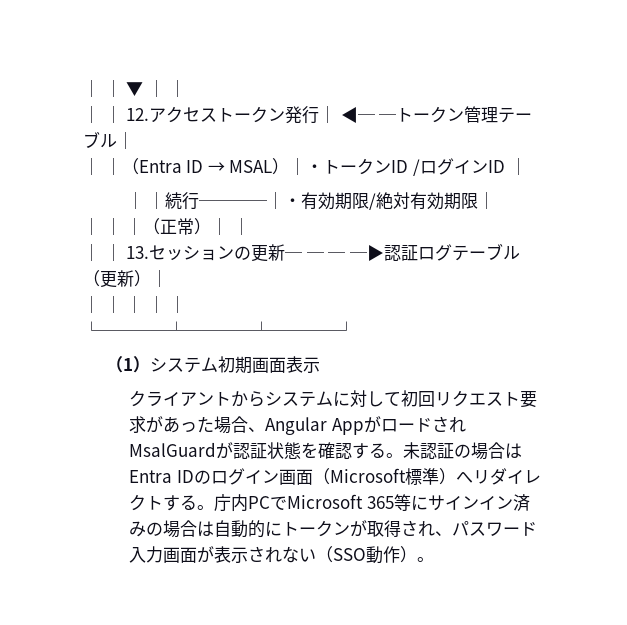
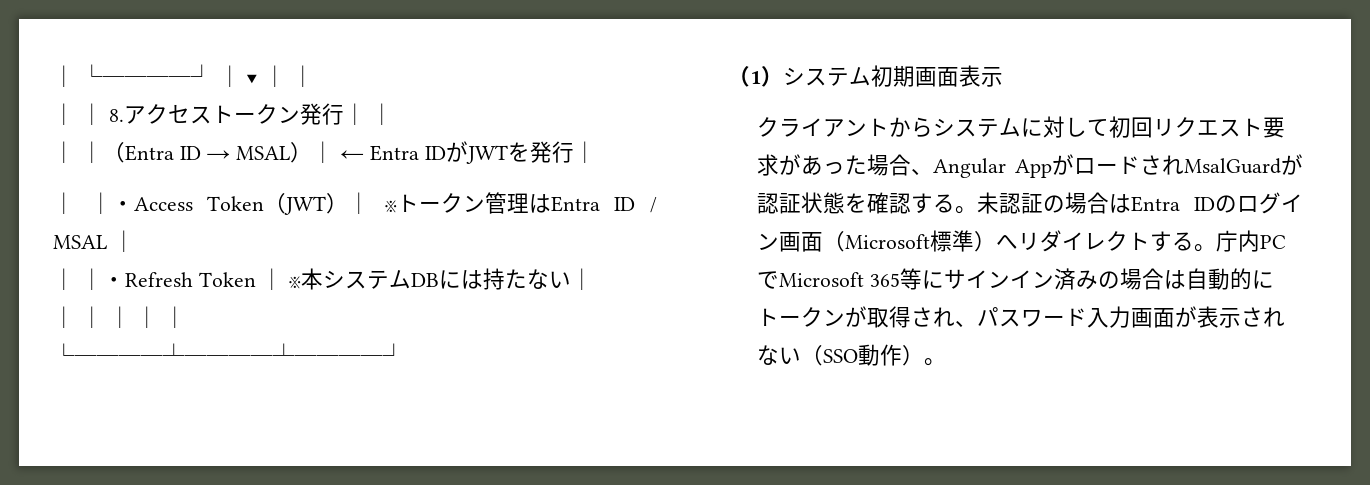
- │ │ ▼ │ │
+ │ └────┘ │ ▼ │ │
- │ │ 12.アクセストークン発行│ ◀─ ─トークン管理テーブル│
+ │ │ 8.アクセストークン発行│ │
- │ │（Entra ID → MSAL）│・トークンID /ログインID │
- │ │続行────│・有効期限/絶対有効期限│
- │ │ │（正常）│ │
- │ │ 13.セッションの更新─ ─ ─ ─▶認証ログテーブル（更新）│
+ │ │（Entra ID → MSAL）│ ← Entra IDがJWTを発行│
+ │ │・Access Token（JWT）│ ※トークン管理はEntra ID / MSAL │
+ │ │・Refresh Token │ ※本システムDBには持たない│

